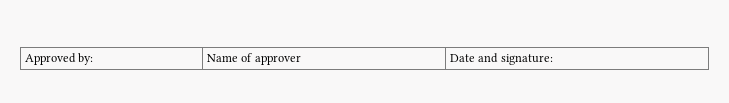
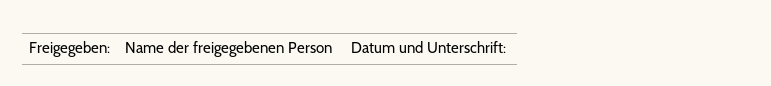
- Approved by: | Name of approver | Date and signature:
+ Freigegeben: | Name der freigegebenen Person | Datum und Unterschrift:

